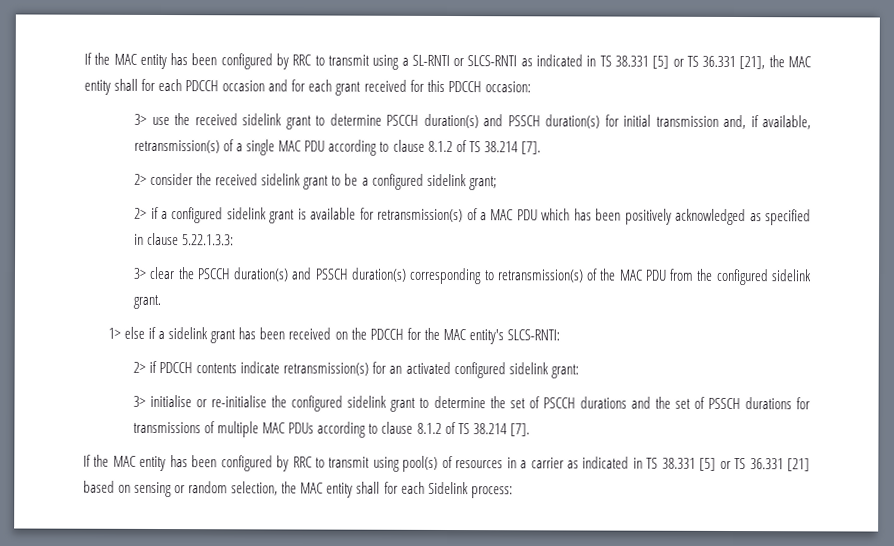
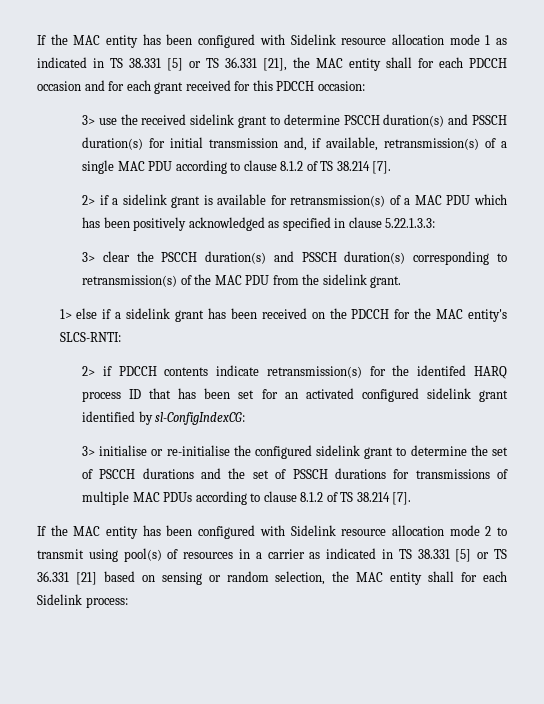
- If the MAC entity has been configured by RRC to transmit using a SL-RNTI or SLCS-RNTI as indicated in TS 38.331 [5] or TS 36.331 [21], the MAC entity shall for each PDCCH occasion and for each grant received for this PDCCH occasion:
+ If the MAC entity has been configured with Sidelink resource allocation mode 1 as indicated in TS 38.331 [5] or TS 36.331 [21], the MAC entity shall for each PDCCH occasion and for each grant received for this PDCCH occasion:
- 2> consider the received sidelink grant to be a configured sidelink grant;
- 2> if a configured sidelink grant is available for retransmission(s) of a MAC PDU which has been positively acknowledged as specified in clause 5.22.1.3.3:
+ 2> if a sidelink grant is available for retransmission(s) of a MAC PDU which has been positively acknowledged as specified in clause 5.22.1.3.3:
- 3> clear the PSCCH duration(s) and PSSCH duration(s) corresponding to retransmission(s) of the MAC PDU from the configured sidelink grant.
+ 3> clear the PSCCH duration(s) and PSSCH duration(s) corresponding to retransmission(s) of the MAC PDU from the sidelink grant.
- 2> if PDCCH contents indicate retransmission(s) for an activated configured sidelink grant:
+ 2> if PDCCH contents indicate retransmission(s) for the identifed HARQ process ID that has been set for an activated configured sidelink grant identified by sl-ConfigIndexCG:
- If the MAC entity has been configured by RRC to transmit using pool(s) of resources in a carrier as indicated in TS 38.331 [5] or TS 36.331 [21] based on sensing or random selection, the MAC entity shall for each Sidelink process:
+ If the MAC entity has been configured with Sidelink resource allocation mode 2 to transmit using pool(s) of resources in a carrier as indicated in TS 38.331 [5] or TS 36.331 [21] based on sensing or random selection, the MAC entity shall for each Sidelink process:

